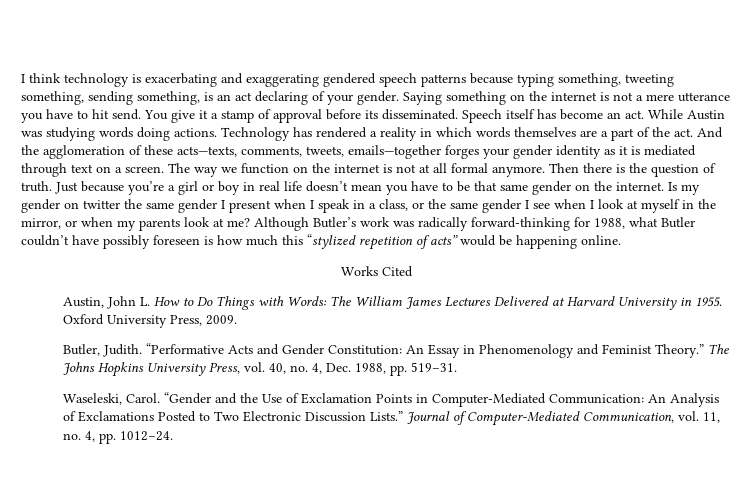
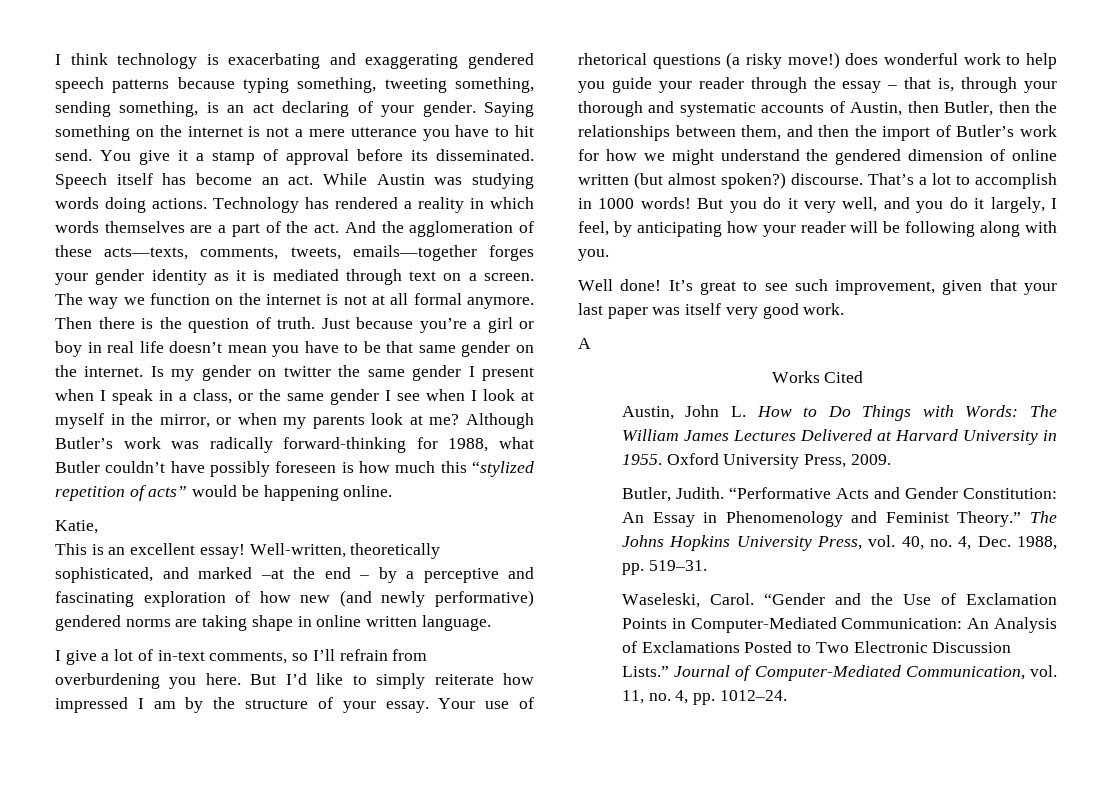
+ Katie,
+ This is an excellent essay! Well-written, theoretically sophisticated, and marked –at the end – by a perceptive and fascinating exploration of how new (and newly performative) gendered norms are taking shape in online written language.
+ I give a lot of in-text comments, so I’ll refrain from overburdening you here. But I’d like to simply reiterate how impressed I am by the structure of your essay. Your use of rhetorical questions (a risky move!) does wonderful work to help you guide your reader through the essay – that is, through your thorough and systematic accounts of Austin, then Butler, then the relationships between them, and then the import of Butler’s work for how we might understand the gendered dimension of online written (but almost spoken?) discourse. That’s a lot to accomplish in 1000 words! But you do it very well, and you do it largely, I feel, by anticipating how your reader will be following along with you.
+ Well done! It’s great to see such improvement, given that your last paper was itself very good work.
+ A

